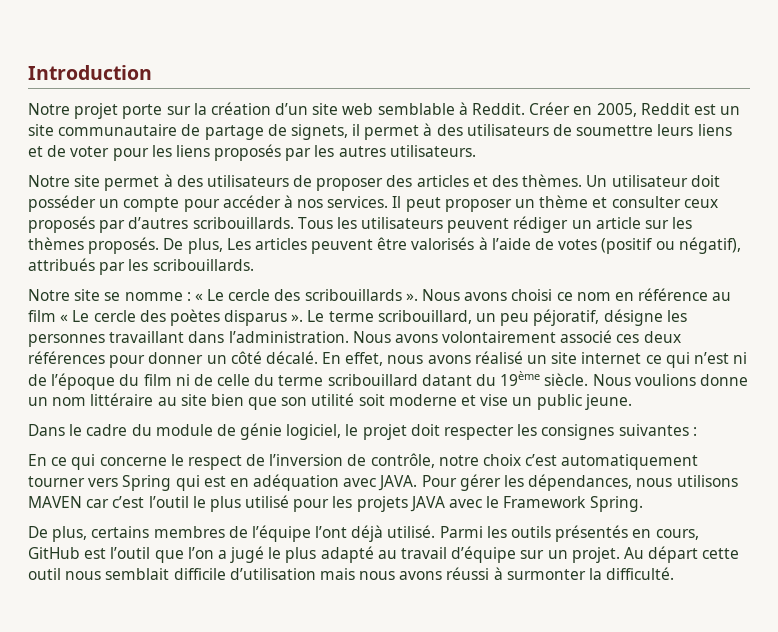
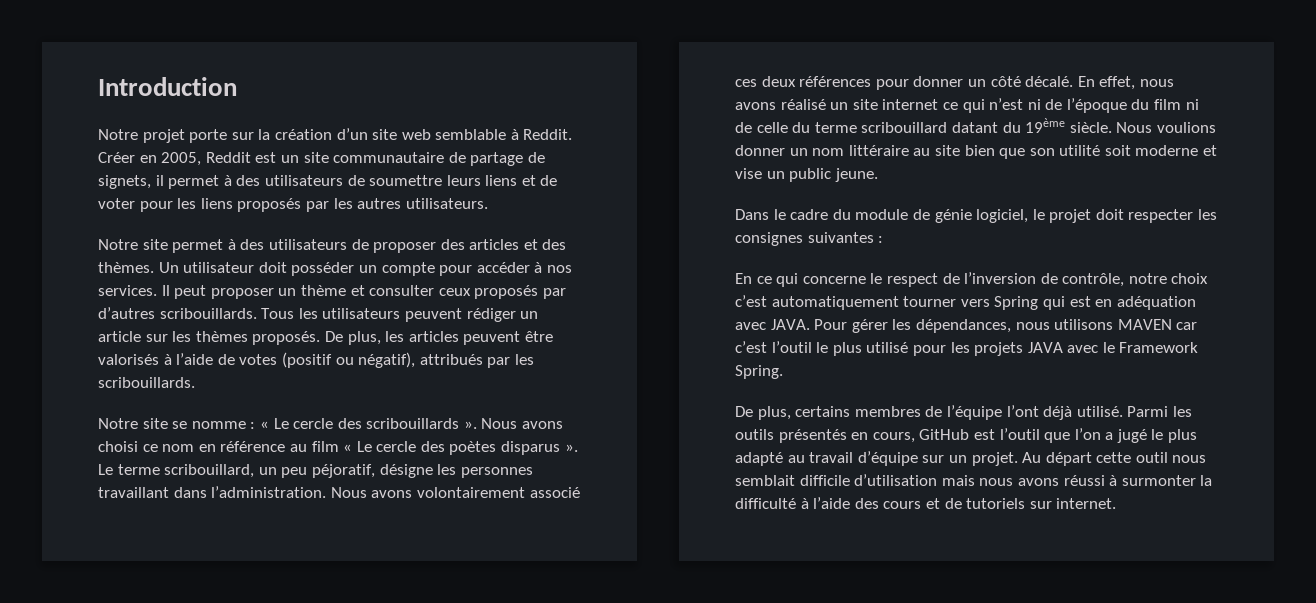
- De plus, Les articles peuvent être valorisés à l’aide de votes (positif ou négatif), attribués par les scribouillards.
+ De plus, les articles peuvent être valorisés à l’aide de votes (positif ou négatif), attribués par les scribouillards.
- Nous voulions donne un nom littéraire au site bien que son utilité soit moderne et vise un public jeune.
+ Nous voulions donner un nom littéraire au site bien que son utilité soit moderne et vise un public jeune.
- Au départ cette outil nous semblait difficile d’utilisation mais nous avons réussi à surmonter la difficulté.
+ Au départ cette outil nous semblait difficile d’utilisation mais nous avons réussi à surmonter la difficulté à l’aide des cours et de tutoriels sur internet.

